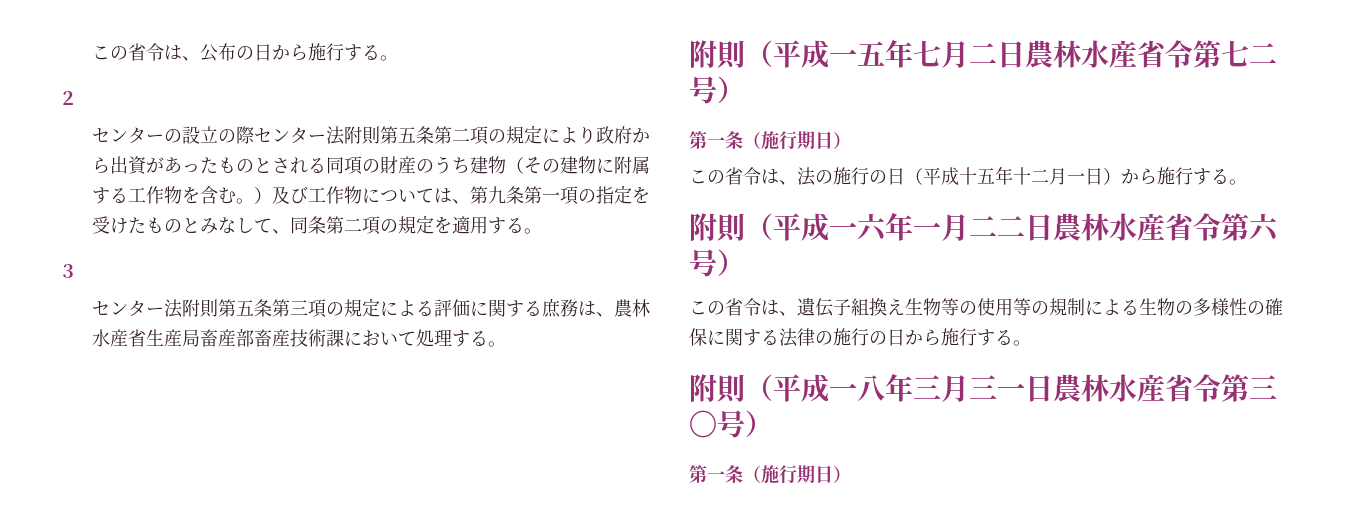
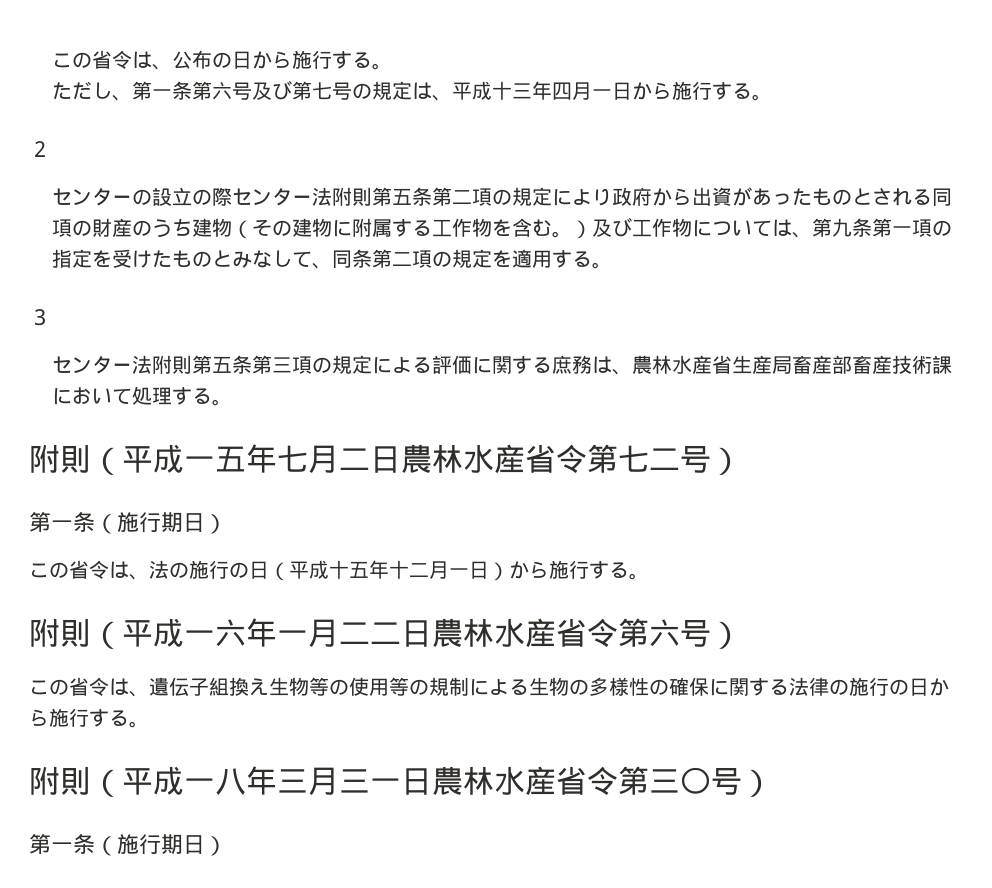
+ ただし、第一条第六号及び第七号の規定は、平成十三年四月一日から施行する。

